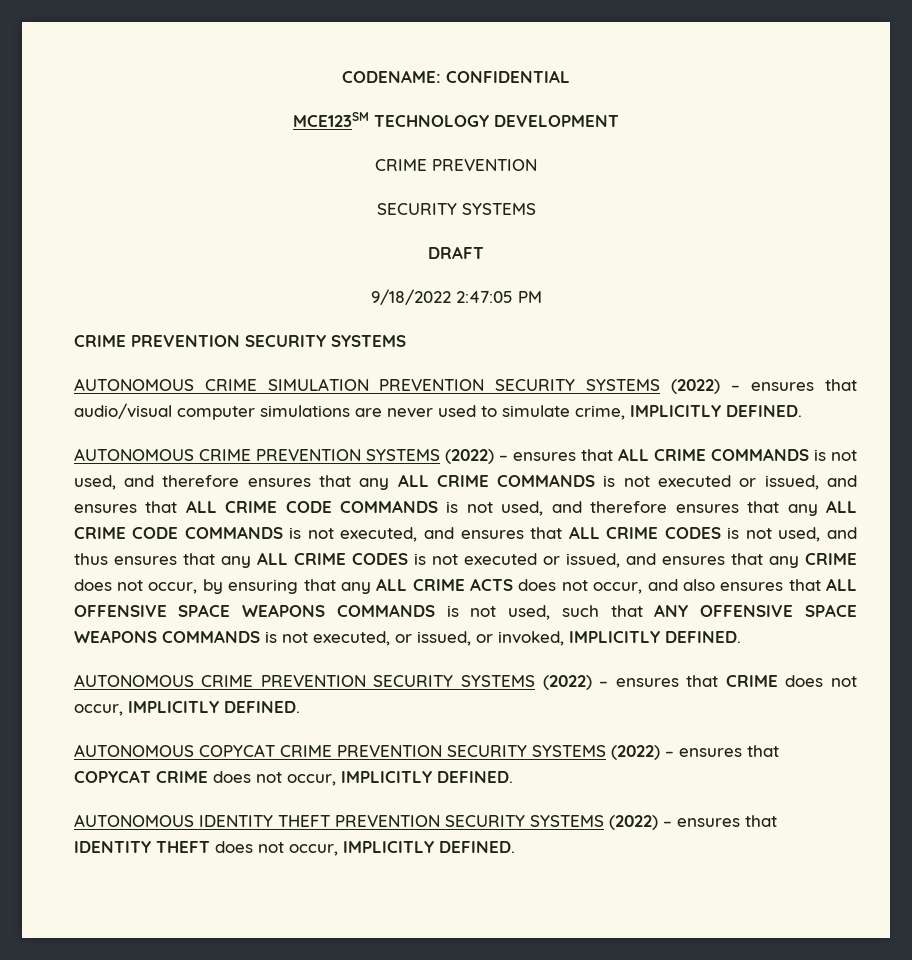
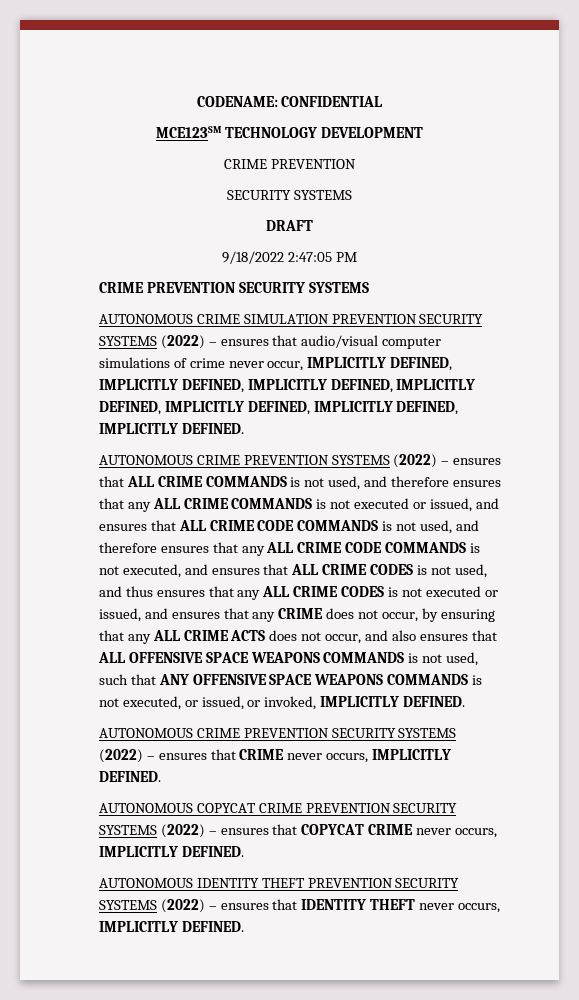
- AUTONOMOUS CRIME SIMULATION PREVENTION SECURITY SYSTEMS (2022) – ensures that audio/visual computer simulations are never used to simulate crime, IMPLICITLY DEFINED.
+ AUTONOMOUS CRIME SIMULATION PREVENTION SECURITY SYSTEMS (2022) – ensures that audio/visual computer simulations of crime never occur, IMPLICITLY DEFINED, IMPLICITLY DEFINED, IMPLICITLY DEFINED, IMPLICITLY DEFINED, IMPLICITLY DEFINED, IMPLICITLY DEFINED, IMPLICITLY DEFINED.
- AUTONOMOUS CRIME PREVENTION SECURITY SYSTEMS (2022) – ensures that CRIME does not occur, IMPLICITLY DEFINED.
+ AUTONOMOUS CRIME PREVENTION SECURITY SYSTEMS (2022) – ensures that CRIME never occurs, IMPLICITLY DEFINED.
- AUTONOMOUS COPYCAT CRIME PREVENTION SECURITY SYSTEMS (2022) – ensures that COPYCAT CRIME does not occur, IMPLICITLY DEFINED.
+ AUTONOMOUS COPYCAT CRIME PREVENTION SECURITY SYSTEMS (2022) – ensures that COPYCAT CRIME never occurs, IMPLICITLY DEFINED.
- AUTONOMOUS IDENTITY THEFT PREVENTION SECURITY SYSTEMS (2022) – ensures that IDENTITY THEFT does not occur, IMPLICITLY DEFINED.
+ AUTONOMOUS IDENTITY THEFT PREVENTION SECURITY SYSTEMS (2022) – ensures that IDENTITY THEFT never occurs, IMPLICITLY DEFINED.

